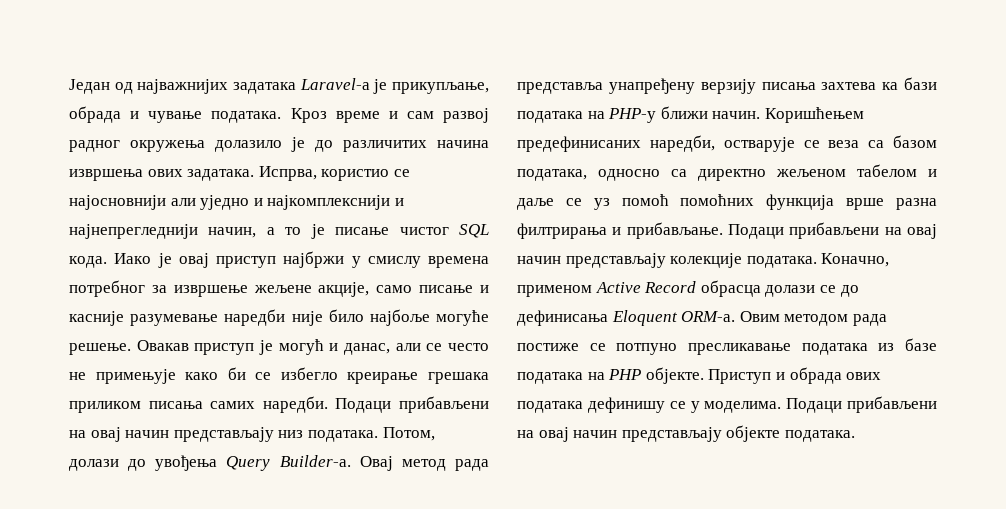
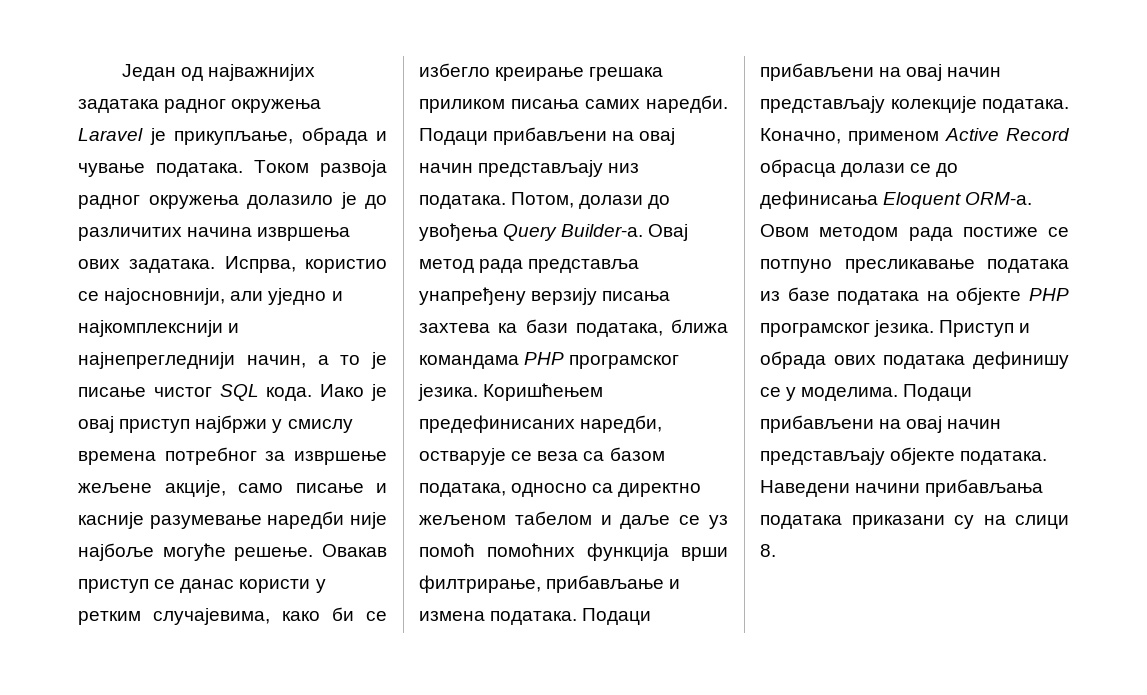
- Један од најважнијих задатака Laravel-а је прикупљање, обрада и чување података.
+ Један од најважнијих задатака радног окружења Laravel је прикупљање, обрада и чување података.
- Кроз време и сам развој радног окружења долазило је до различитих начина извршења ових задатака.
+ Током развоја радног окружења долазило је до различитих начина извршења ових задатака.
- Испрва, користио се најосновнији али уједно и најкомплекснији и најнепрегледнији начин, а то је писање чистог SQL кода.
+ Испрва, користио се најосновнији, али уједно и најкомплекснији и најнепрегледнији начин, а то је писање чистог SQL кода.
- Иако је овај приступ најбржи у смислу времена потребног за извршење жељене акције, само писање и касније разумевање наредби није било најбоље могуће решење.
+ Иако је овај приступ најбржи у смислу времена потребног за извршење жељене акције, само писање и касније разумевање наредби није најбоље могуће решење.
- Овакав приступ је могућ и данас, али се често не примењује како би се избегло креирање грешака приликом писања самих наредби.
+ Овакав приступ се данас користи у ретким случајевима, како би се избегло креирање грешака приликом писања самих наредби.
- Овај метод рада представља унапређену верзију писања захтева ка бази података на PHP-у ближи начин.
+ Овај метод рада представља унапређену верзију писања захтева ка бази података, ближа командама PHP програмског језика.
- Коришћењем предефинисаних наредби, остварује се веза са базом података, односно са директно жељеном табелом и даље се уз помоћ помоћних функција врше разна филтрирања и прибављање.
+ Коришћењем предефинисаних наредби, остварује се веза са базом података, односно са директно жељеном табелом и даље се уз помоћ помоћних функција врши филтрирање, прибављање и измена података.
- Овим методом рада постиже се потпуно пресликавање података из базе података на PHP објекте.
+ Овом методом рада постиже се потпуно пресликавање података из базе података на објекте PHP програмског језика.
+ Наведени начини прибављања података приказани су на слици 8.

